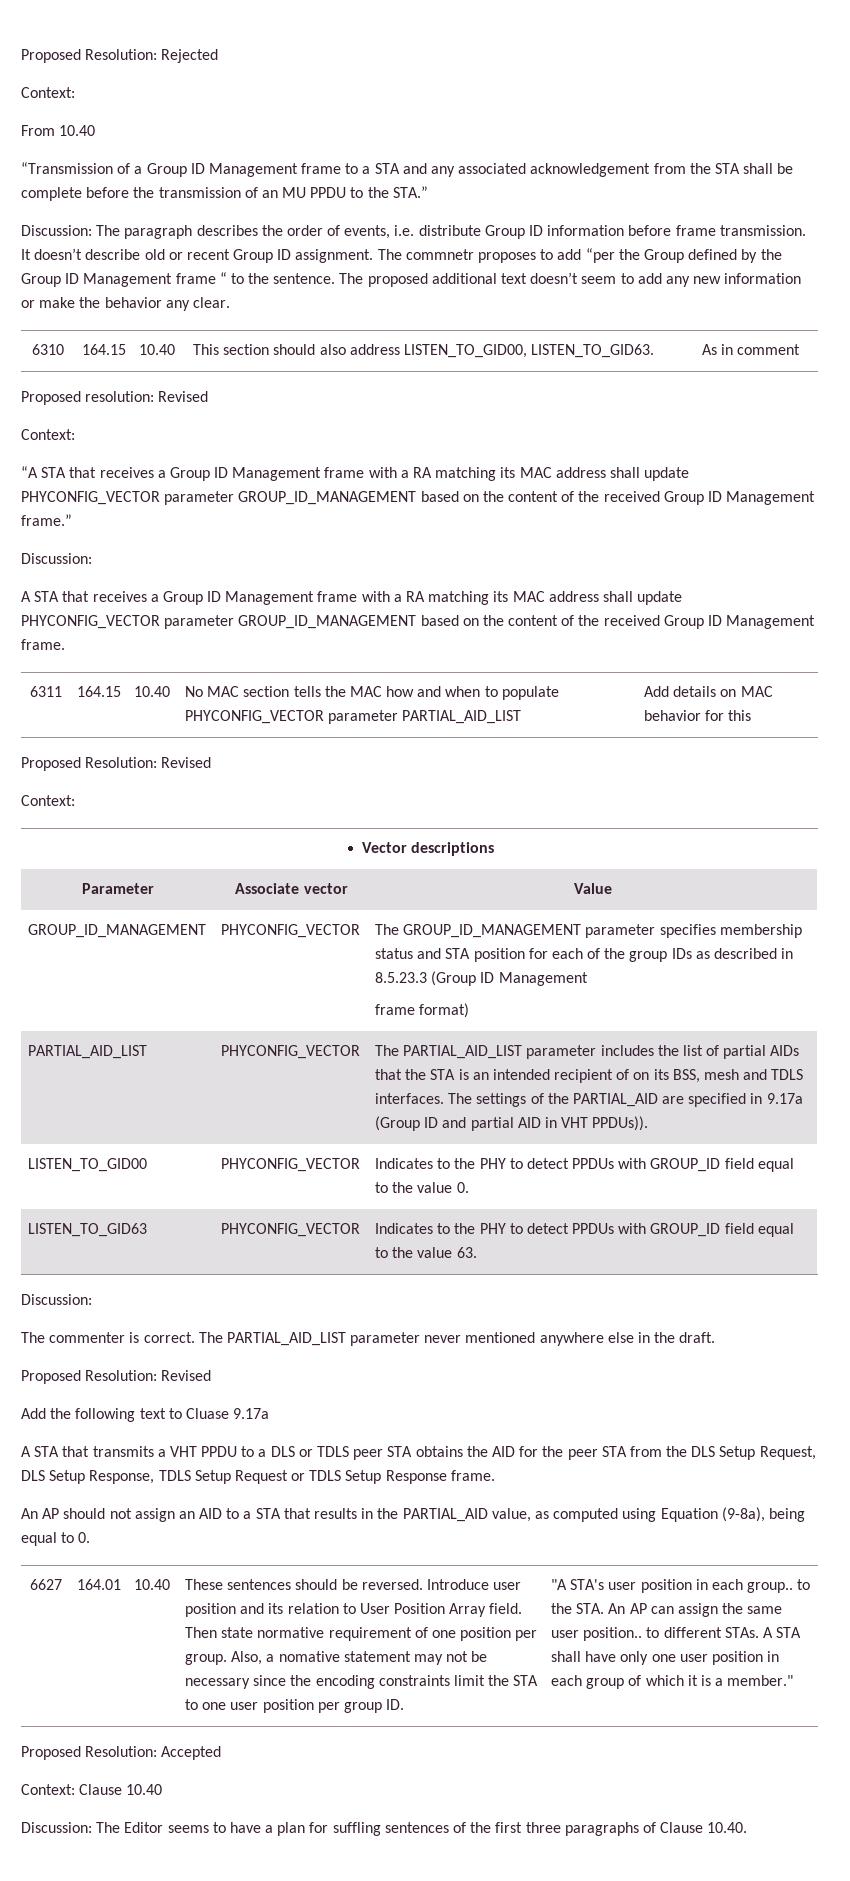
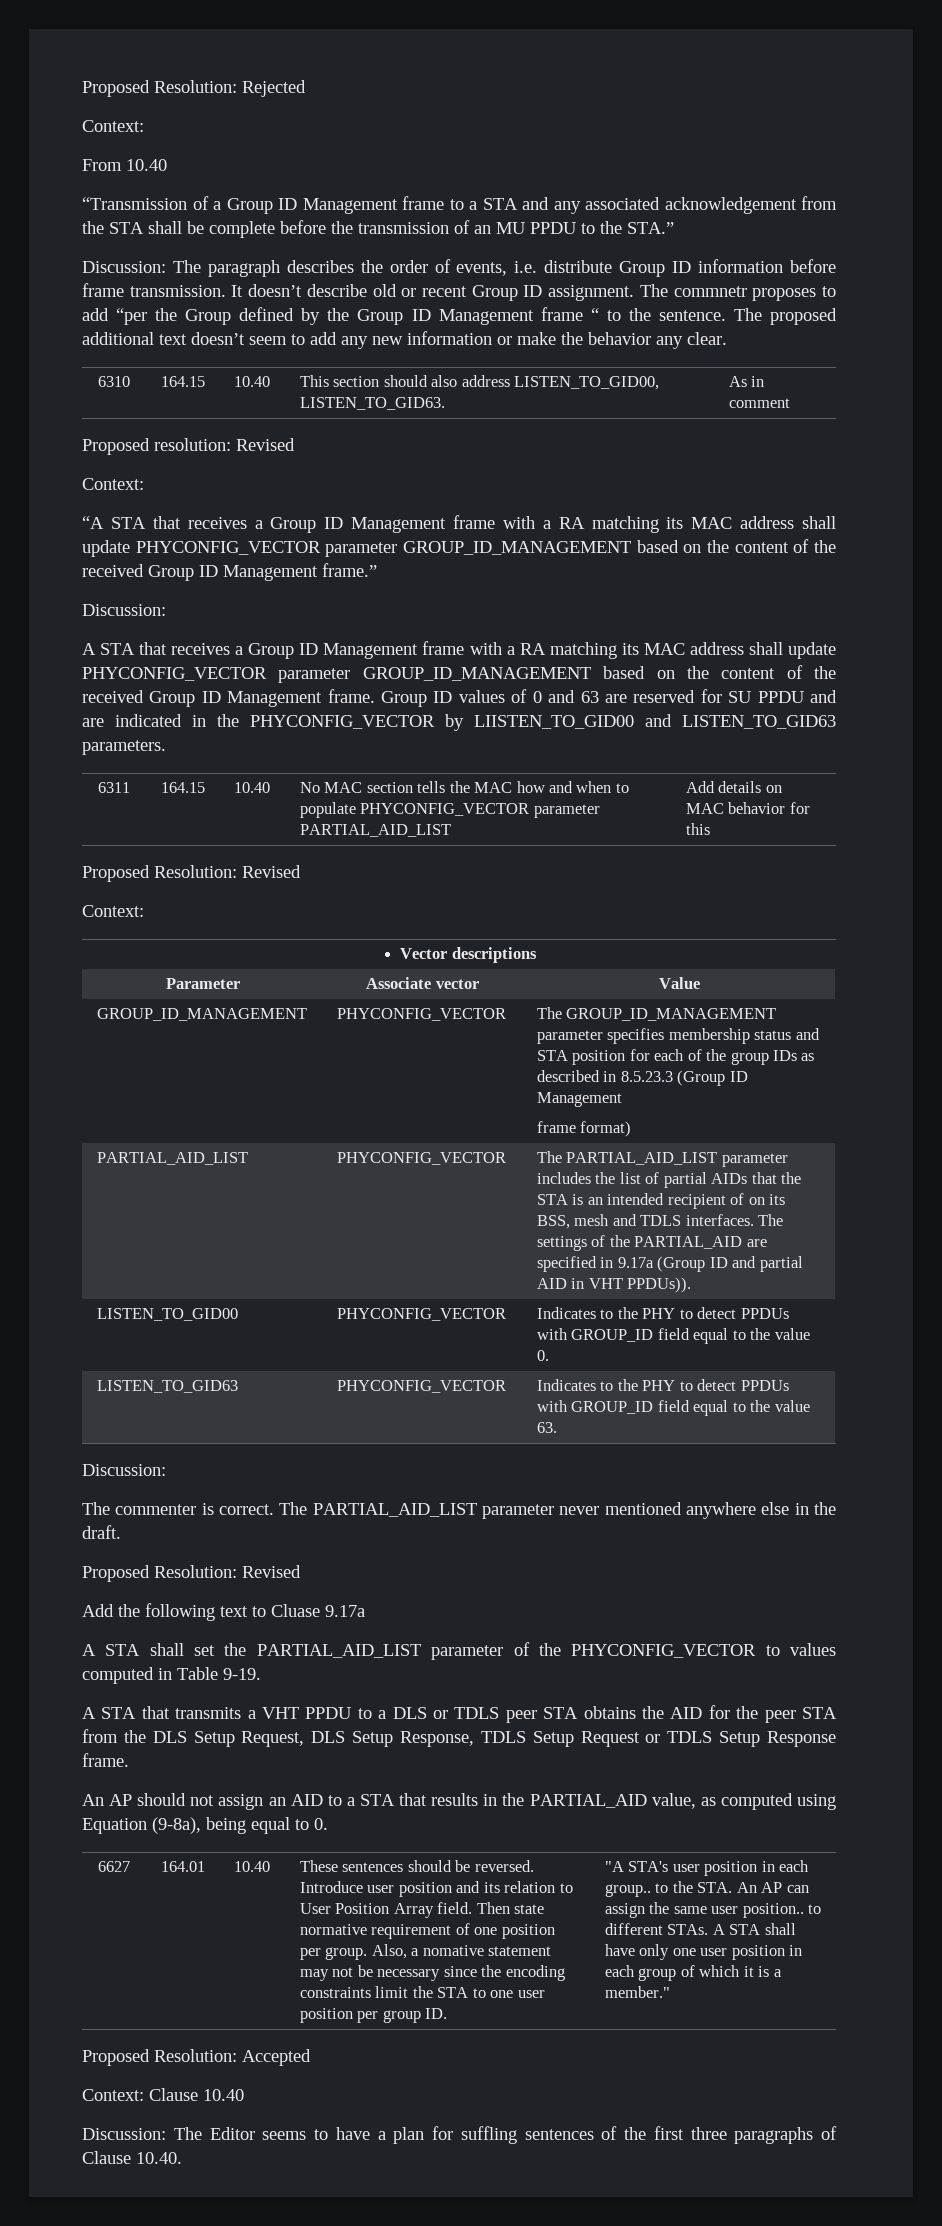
+ Group ID values of 0 and 63 are reserved for SU PPDU and are indicated in the PHYCONFIG_VECTOR by LIISTEN_TO_GID00 and LISTEN_TO_GID63 parameters.
+ A STA shall set the PARTIAL_AID_LIST parameter of the PHYCONFIG_VECTOR to values computed in Table 9-19.

